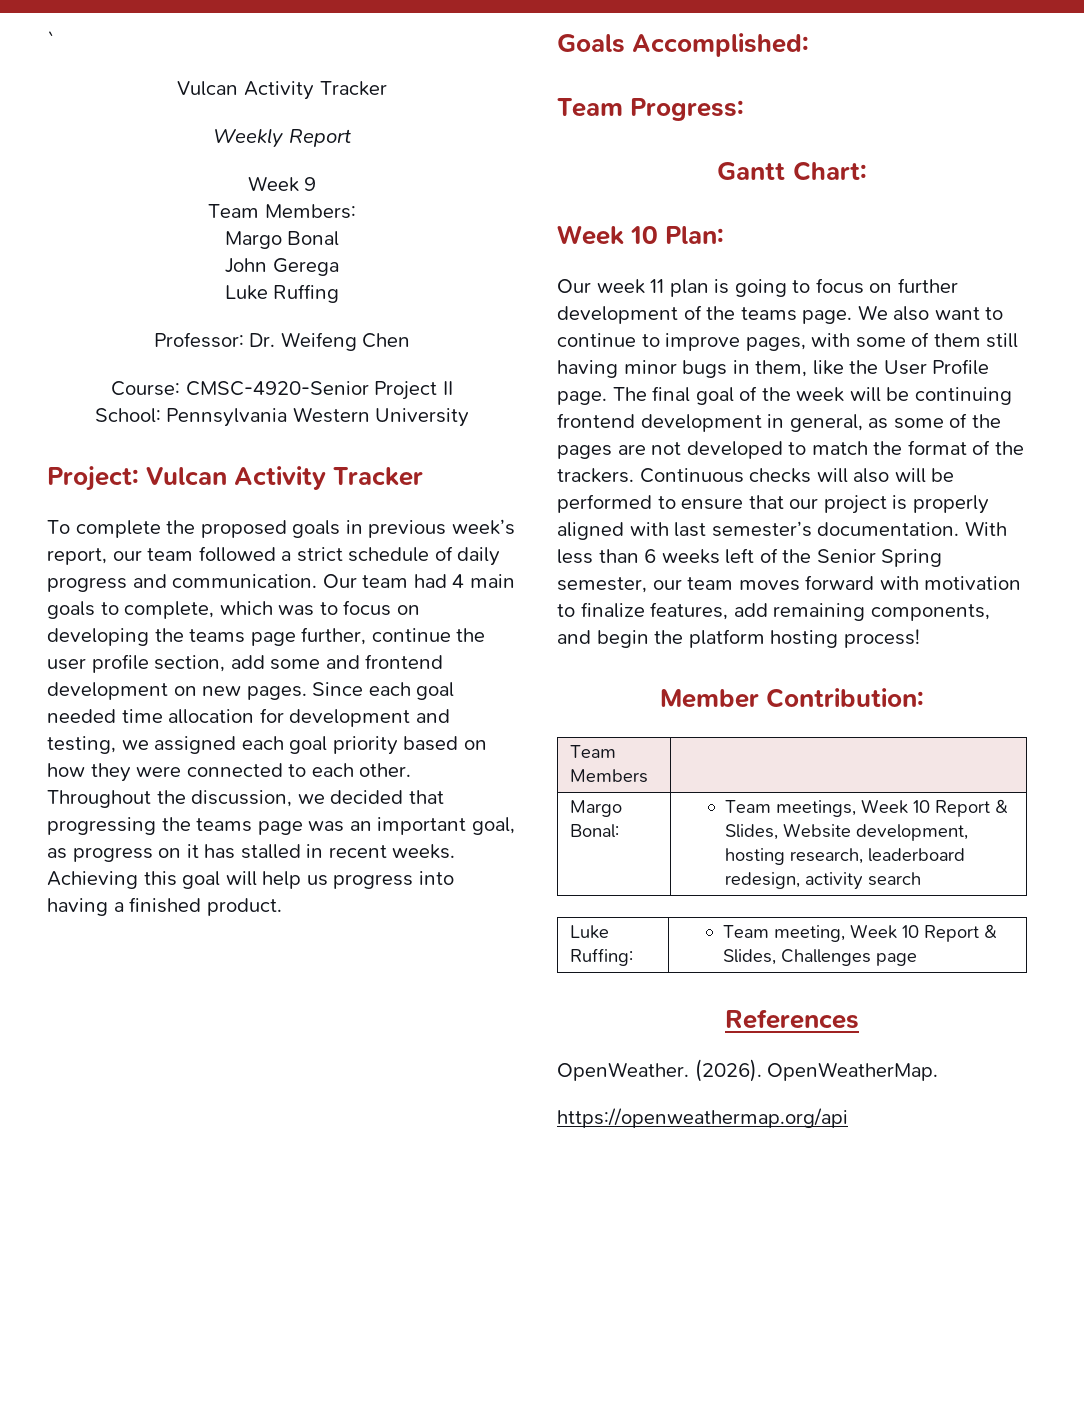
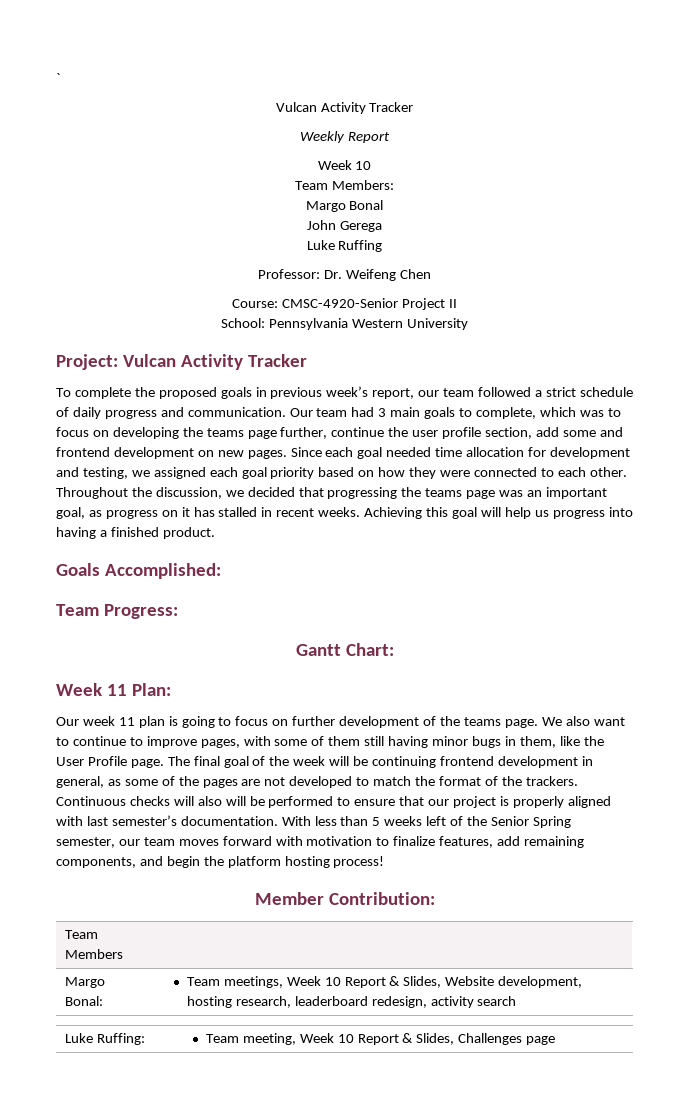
  Weekly Report
- Week 9
+ Week 10
- Our team had 4 main goals to complete, which was to focus on developing the teams page further, continue the user profile section, add some and frontend development on new pages.
+ Our team had 3 main goals to complete, which was to focus on developing the teams page further, continue the user profile section, add some and frontend development on new pages.
- Week 10 Plan:
+ Week 11 Plan:
- With less than 6 weeks left of the Senior Spring semester, our team moves forward with motivation to finalize features, add remaining components, and begin the platform hosting process!
+ With less than 5 weeks left of the Senior Spring semester, our team moves forward with motivation to finalize features, add remaining components, and begin the platform hosting process!
- References
- OpenWeather. (2026). OpenWeatherMap.
- https://openweathermap.org/api

